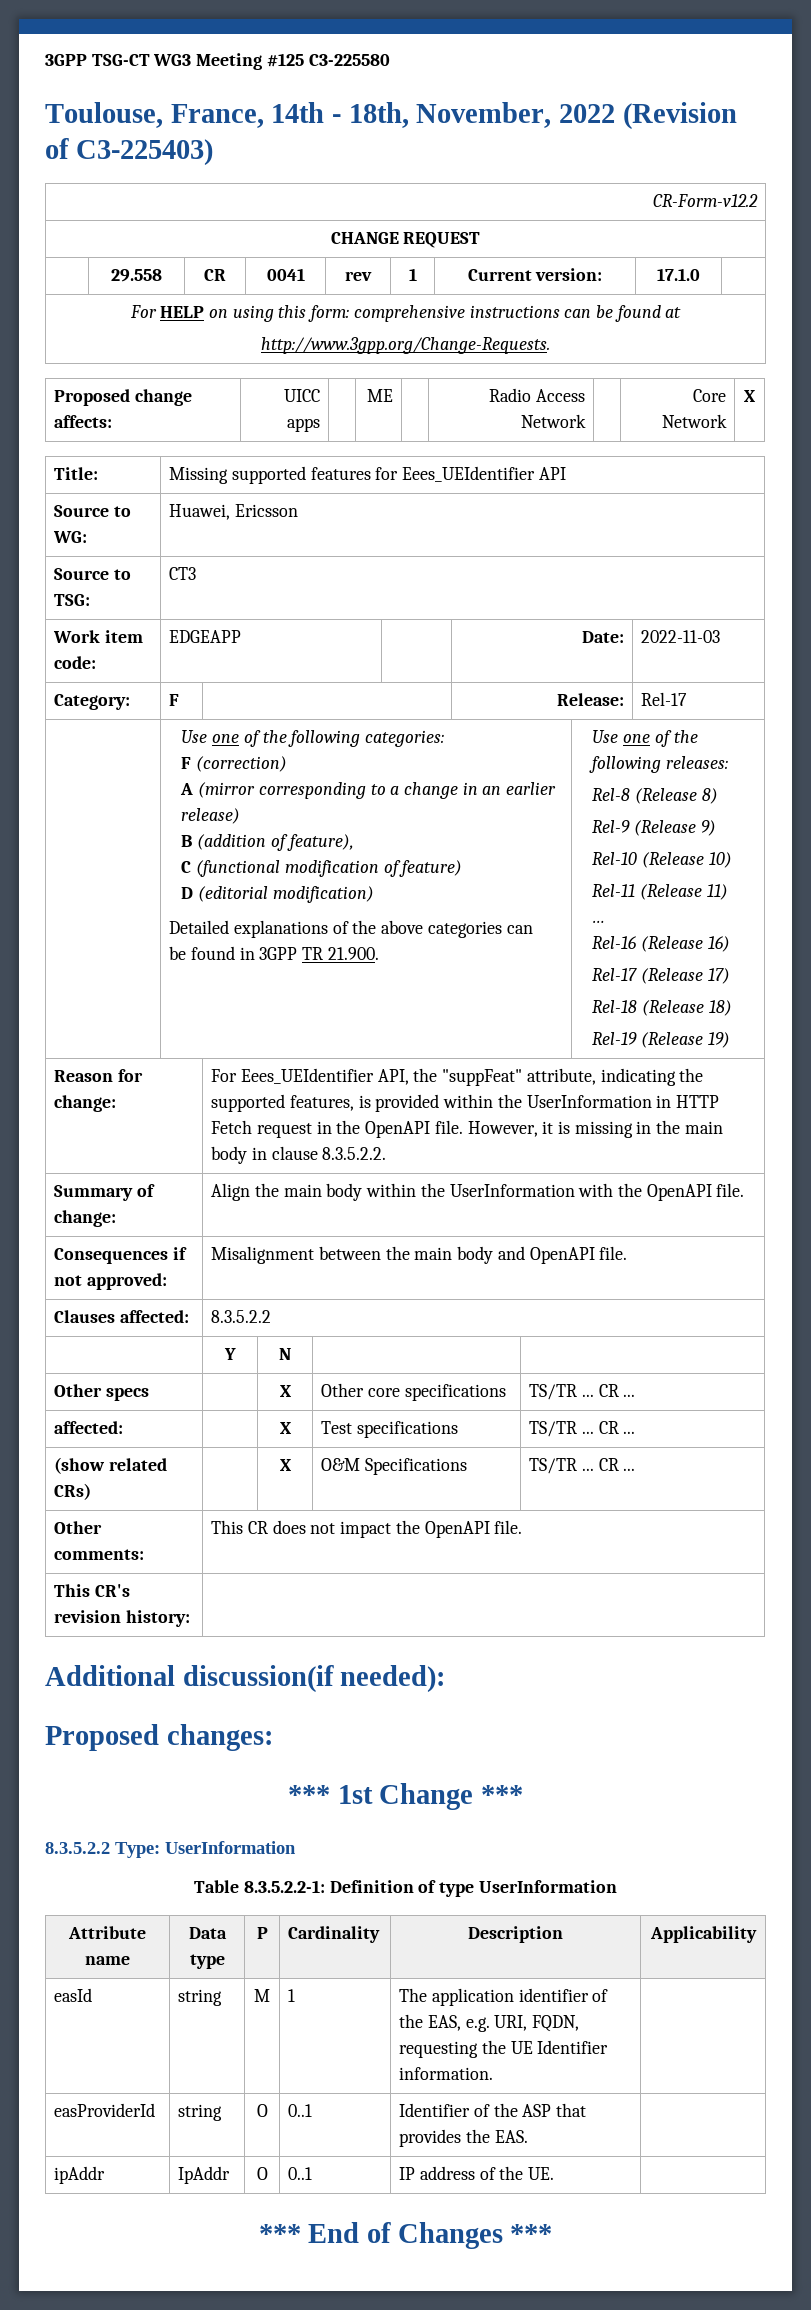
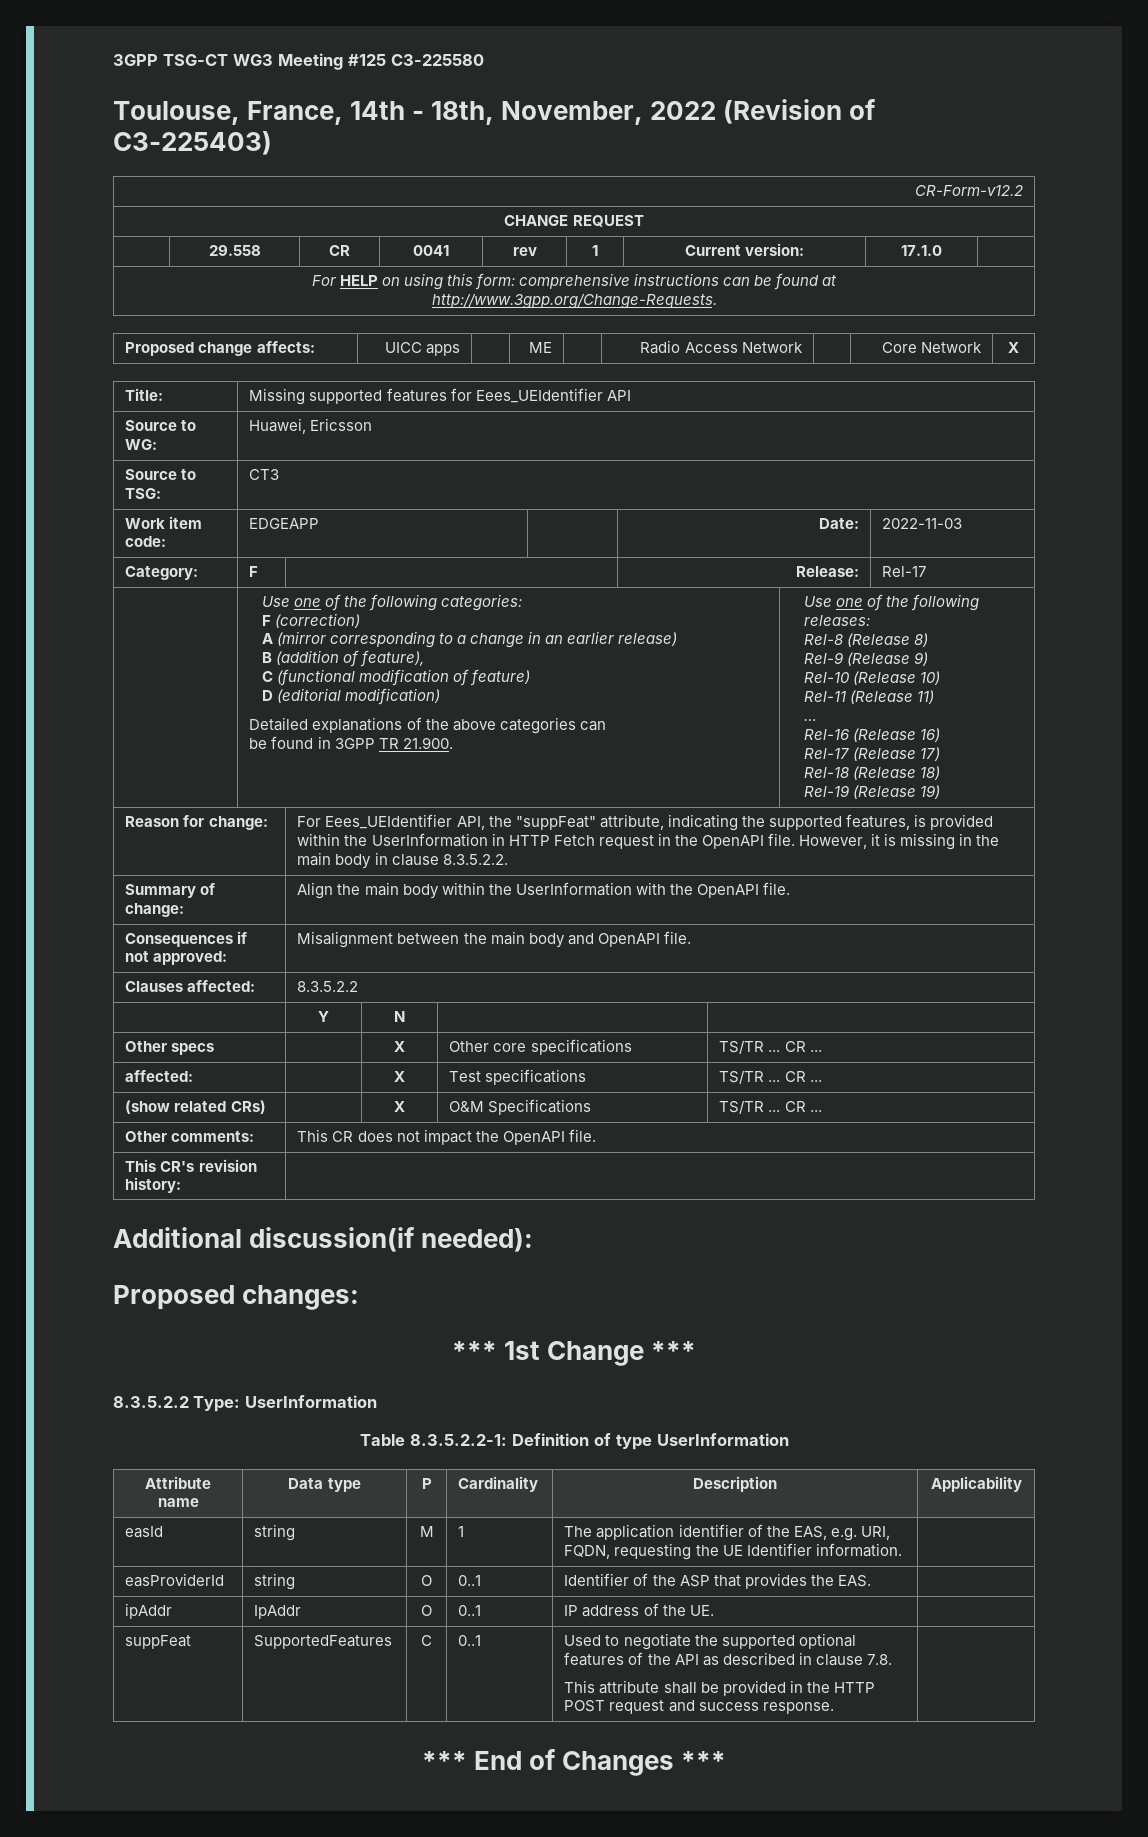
+ suppFeat | SupportedFeatures | C | 0..1 | Used to negotiate the supported optional features of the API as described in clause 7.8.
+ This attribute shall be provided in the HTTP POST request and success response. |

